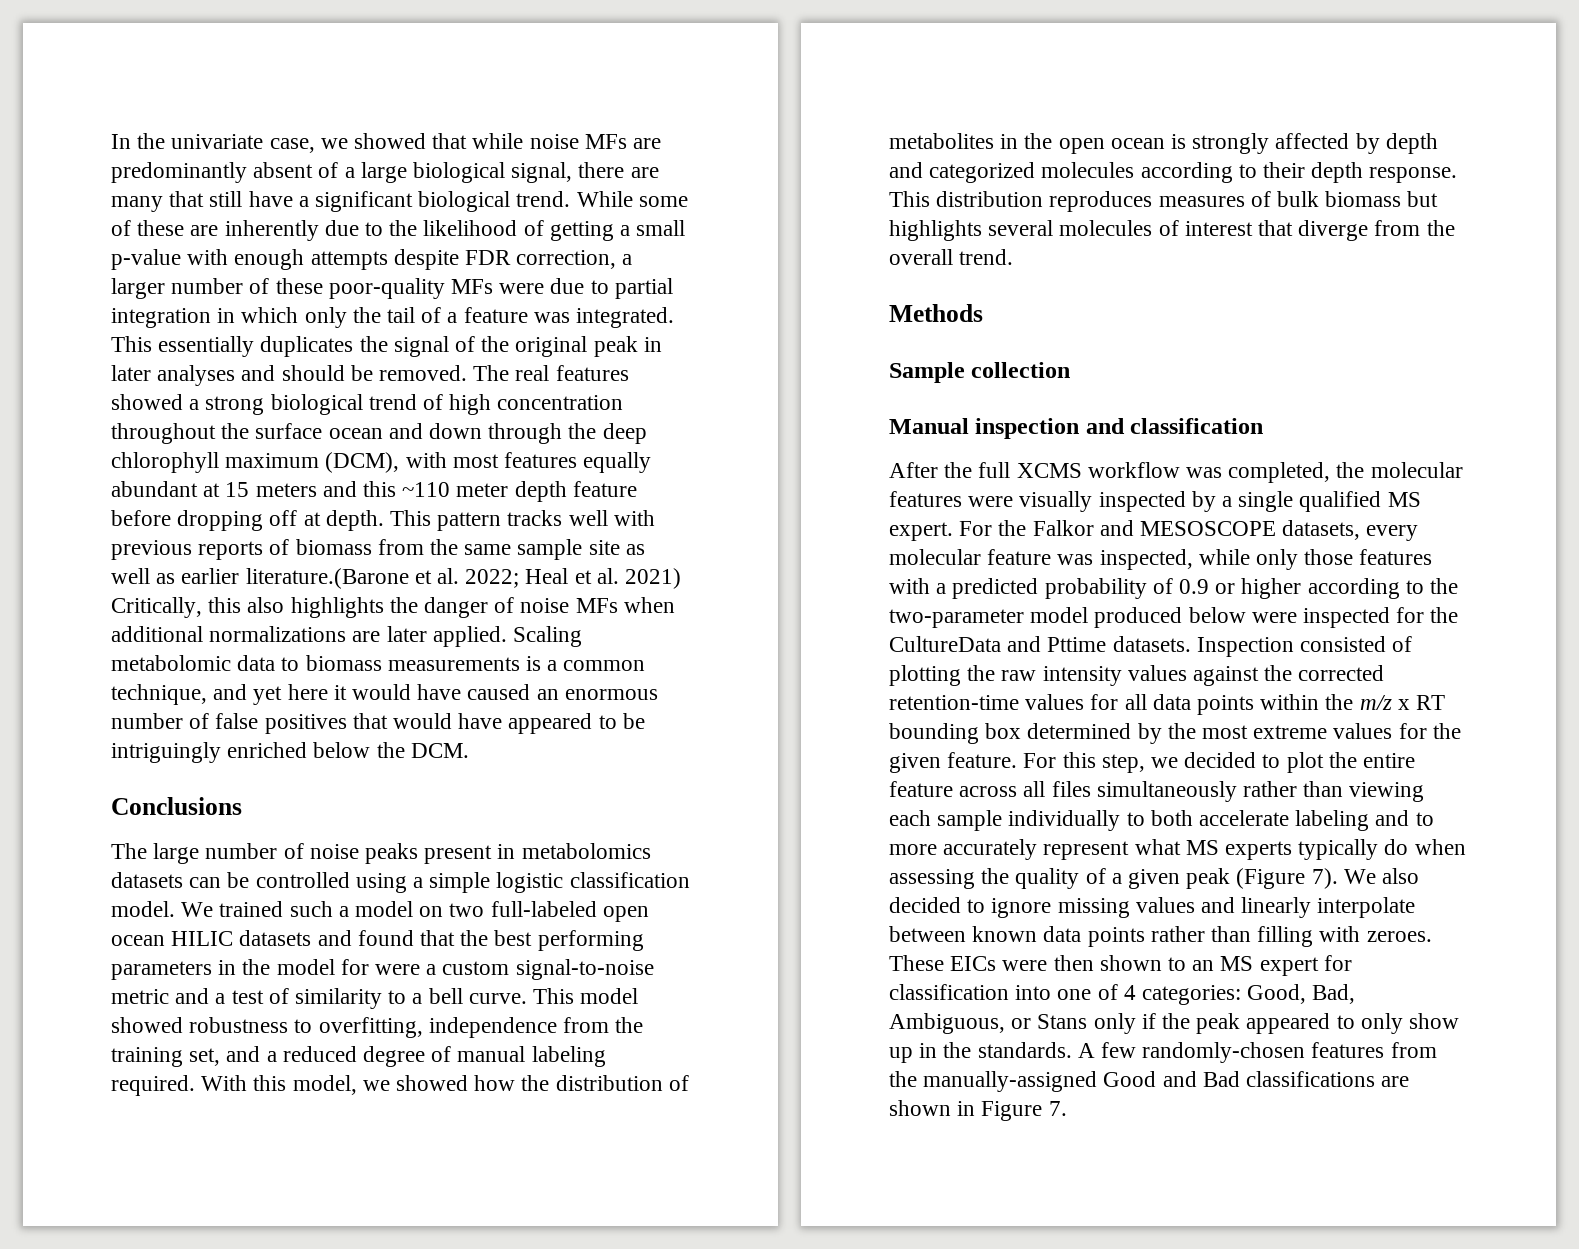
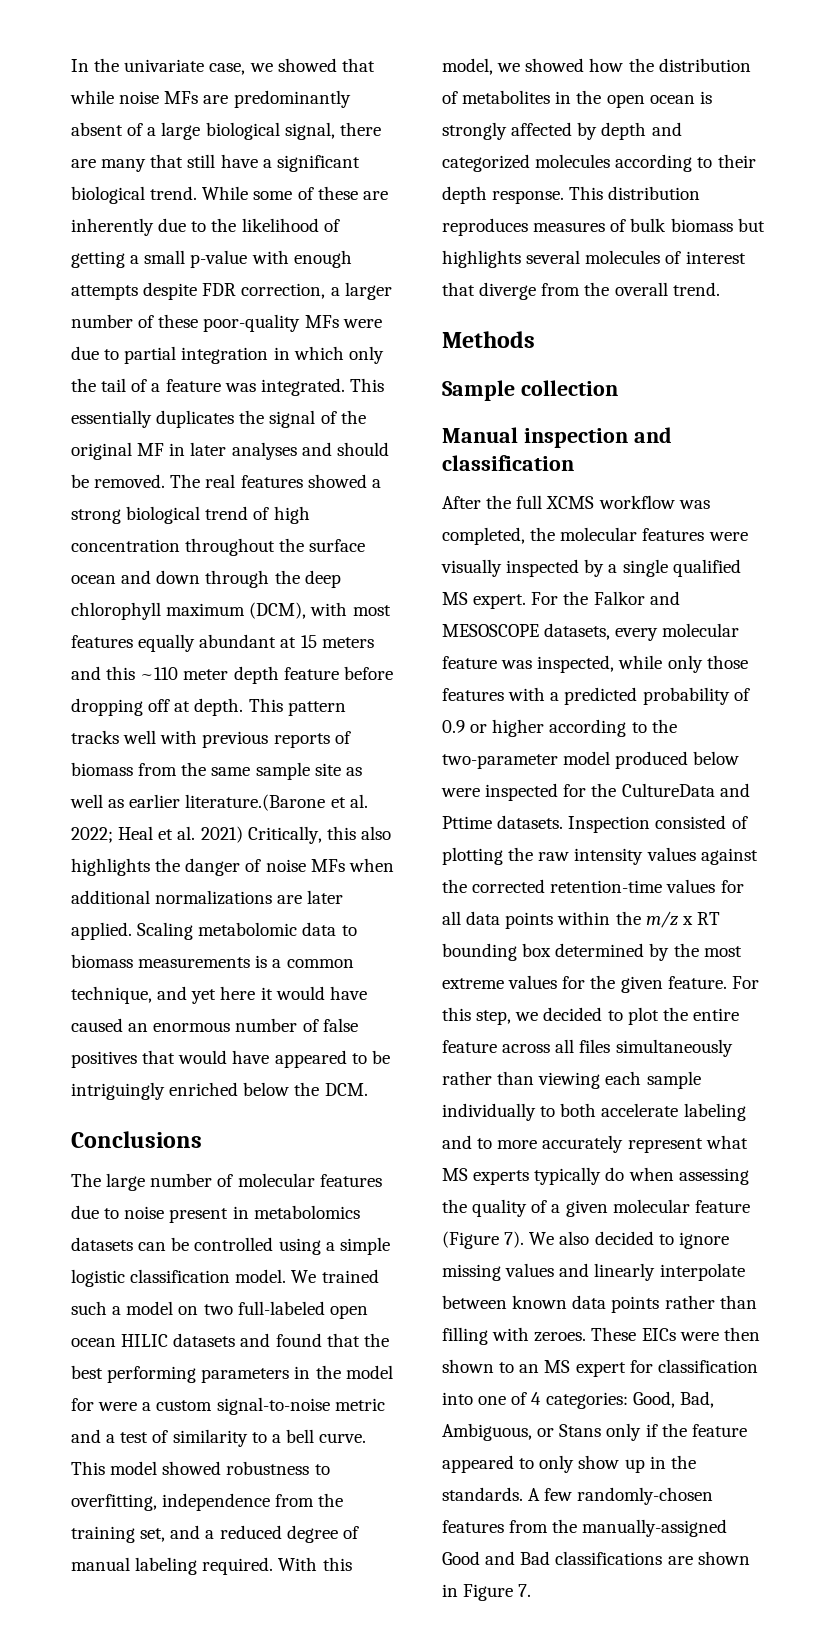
- This essentially duplicates the signal of the original peak in later analyses and should be removed.
+ This essentially duplicates the signal of the original MF in later analyses and should be removed.
- The large number of noise peaks present in metabolomics datasets can be controlled using a simple logistic classification model.
+ The large number of molecular features due to noise present in metabolomics datasets can be controlled using a simple logistic classification model.
- For this step, we decided to plot the entire feature across all files simultaneously rather than viewing each sample individually to both accelerate labeling and to more accurately represent what MS experts typically do when assessing the quality of a given peak (Figure 7).
+ For this step, we decided to plot the entire feature across all files simultaneously rather than viewing each sample individually to both accelerate labeling and to more accurately represent what MS experts typically do when assessing the quality of a given molecular feature (Figure 7).
- These EICs were then shown to an MS expert for classification into one of 4 categories: Good, Bad, Ambiguous, or Stans only if the peak appeared to only show up in the standards.
+ These EICs were then shown to an MS expert for classification into one of 4 categories: Good, Bad, Ambiguous, or Stans only if the feature appeared to only show up in the standards.

